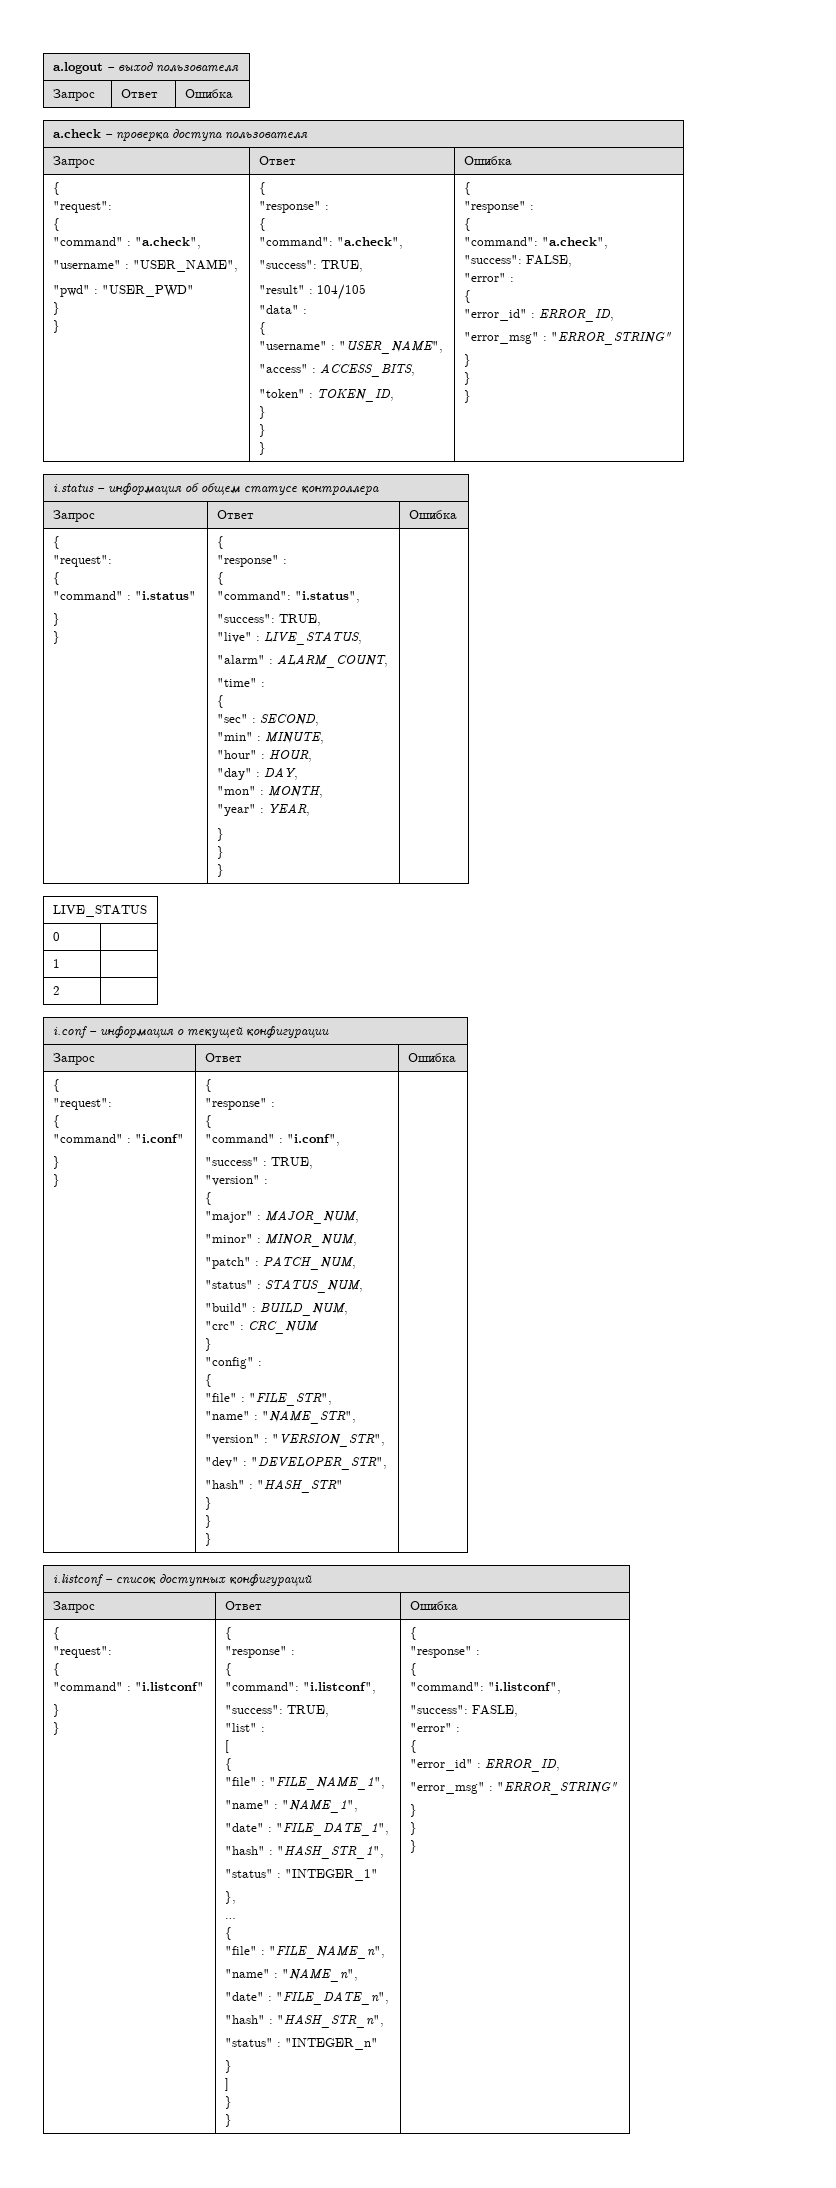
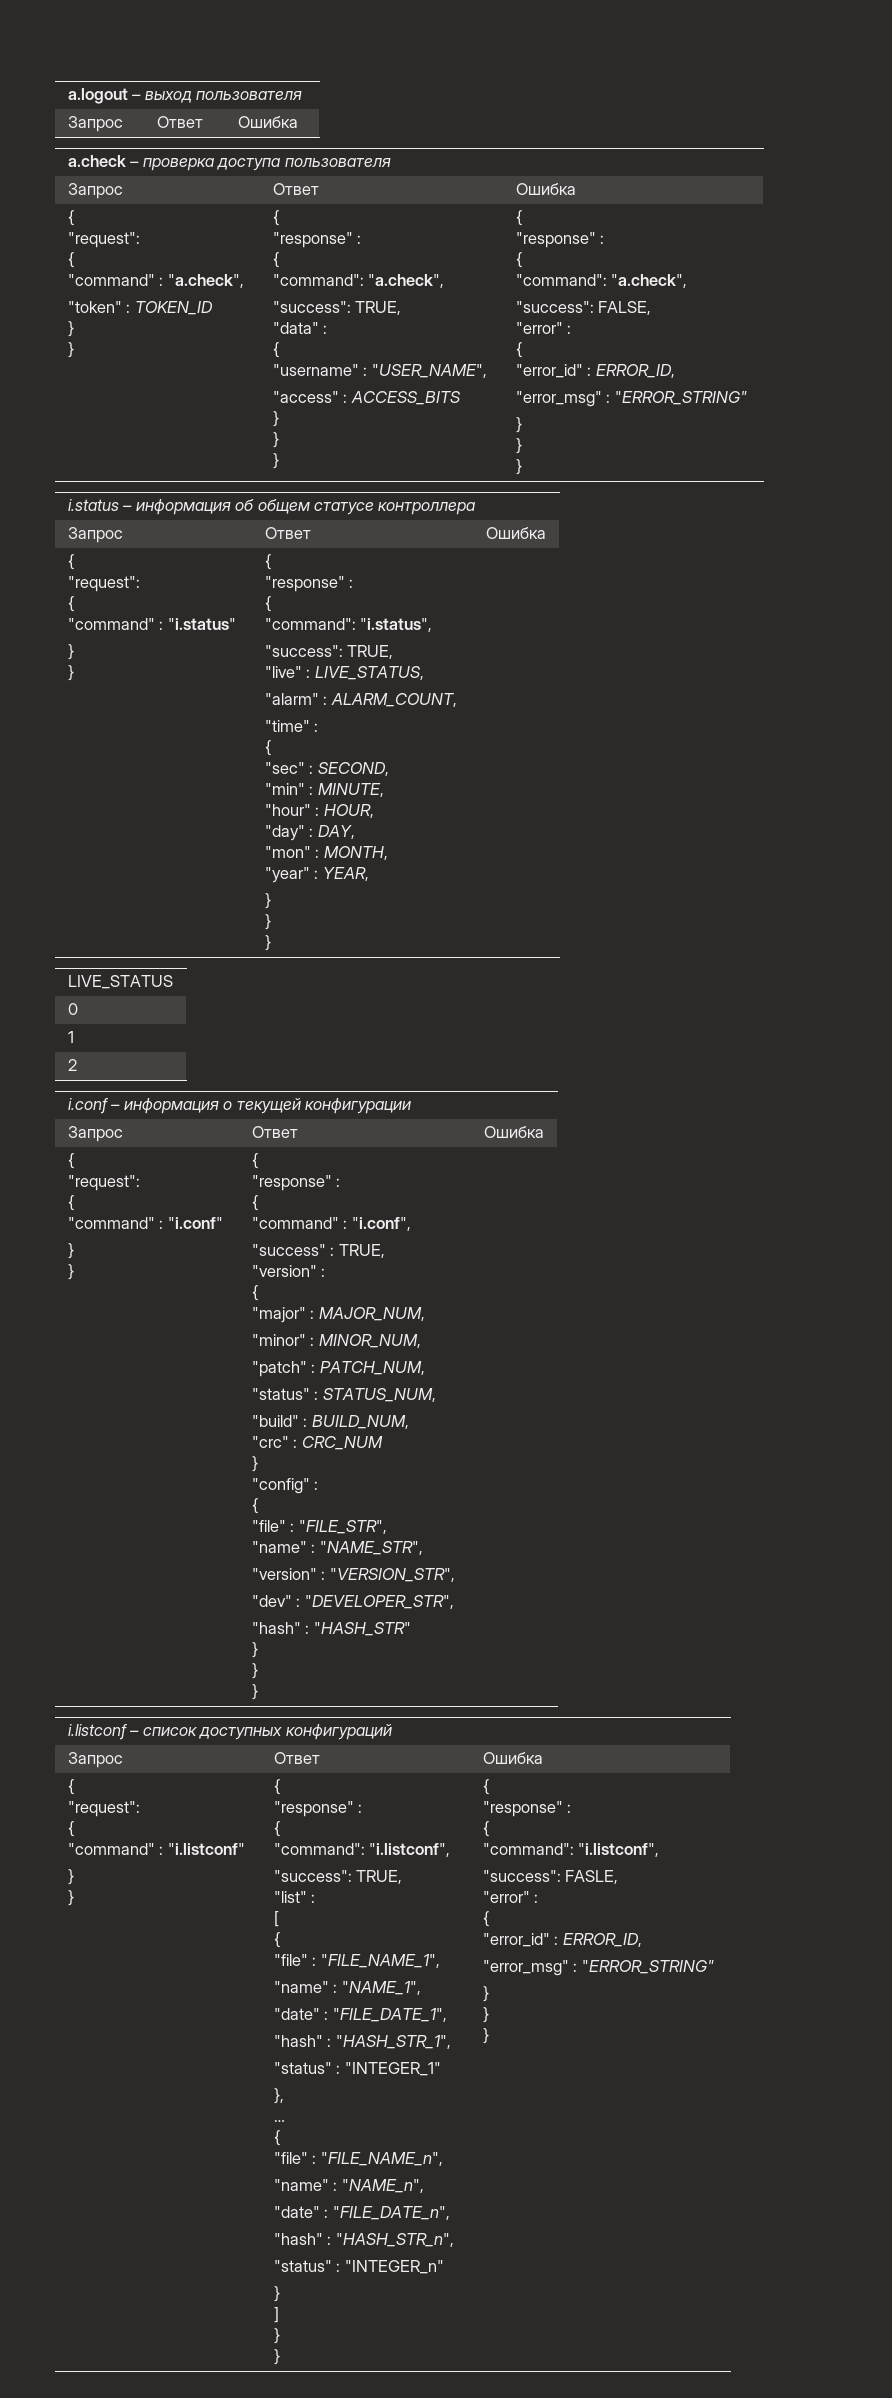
  "command" : "a.check",
- "username" : "USER_NAME",
- "pwd" : "USER_PWD"
+ "token" : TOKEN_ID
- "result" : 104/105
- "access" : ACCESS_BITS,
- "token" : TOKEN_ID,
+ "access" : ACCESS_BITS

